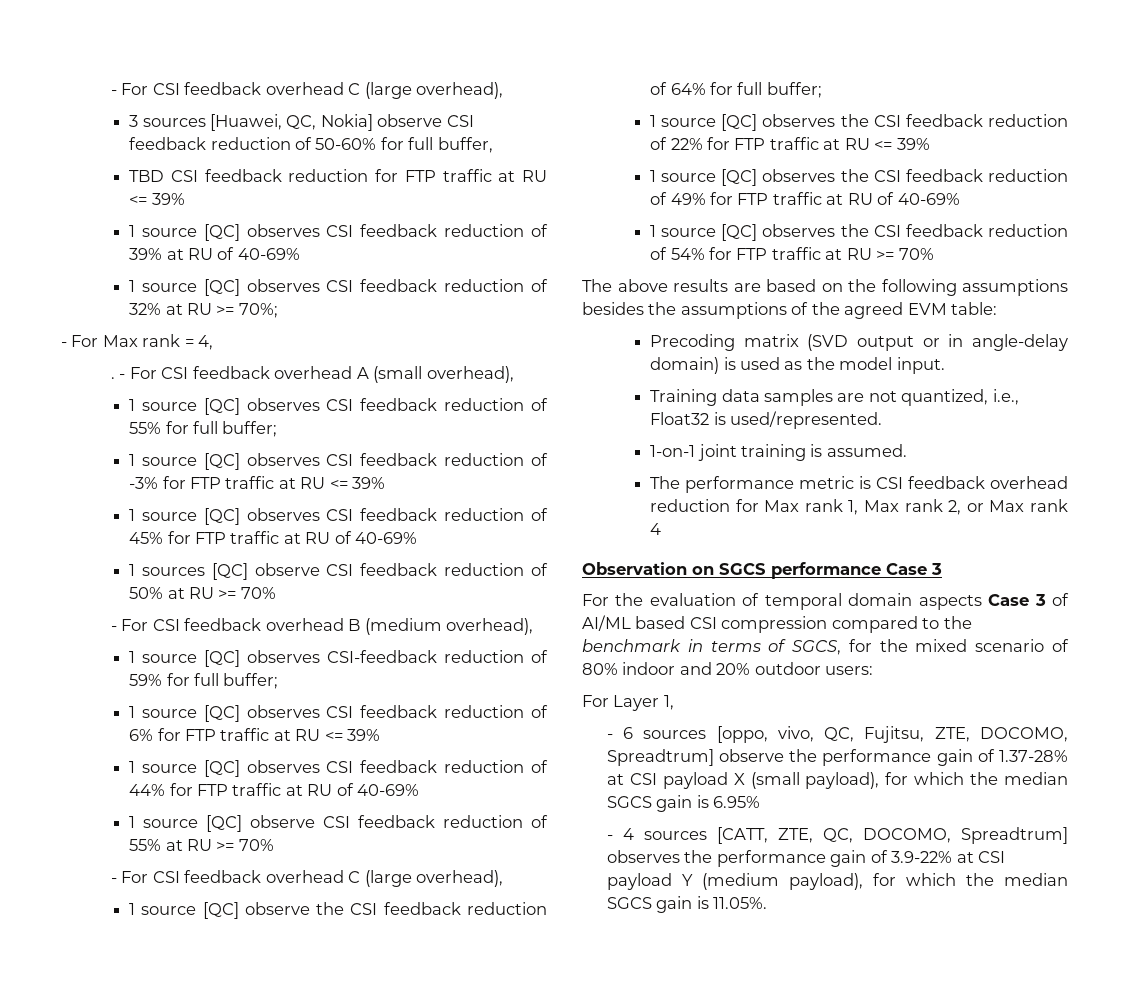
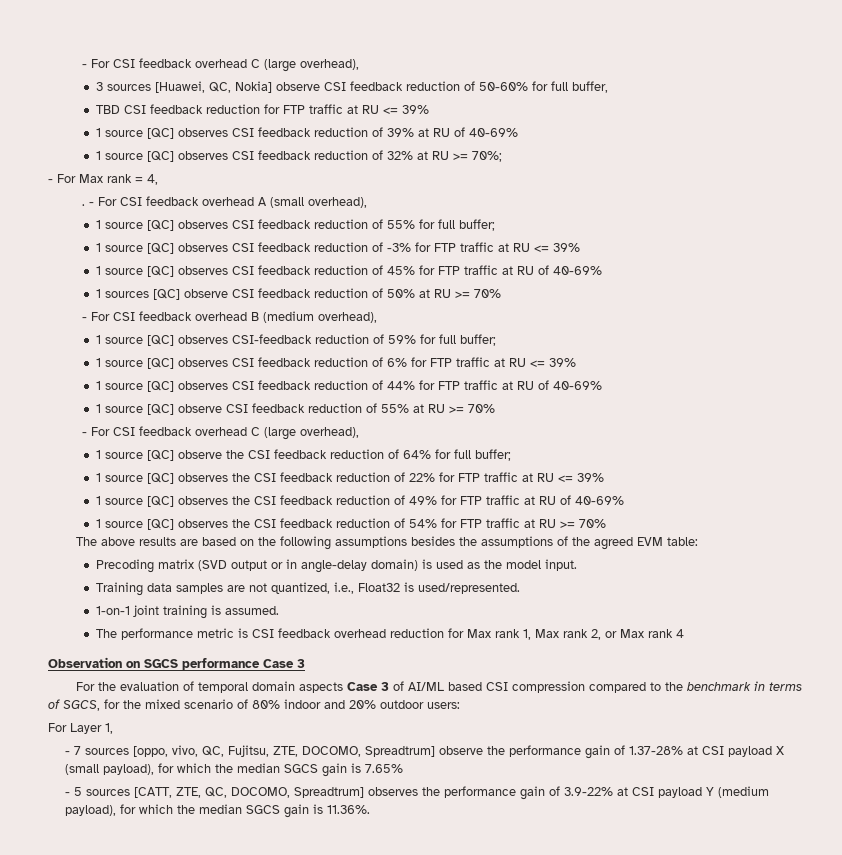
- - 6 sources [oppo, vivo, QC, Fujitsu, ZTE, DOCOMO, Spreadtrum] observe the performance gain of 1.37-28% at CSI payload X (small payload), for which the median SGCS gain is 6.95%
- - 4 sources [CATT, ZTE, QC, DOCOMO, Spreadtrum] observes the performance gain of 3.9-22% at CSI payload Y (medium payload), for which the median SGCS gain is 11.05%.
+ - 7 sources [oppo, vivo, QC, Fujitsu, ZTE, DOCOMO, Spreadtrum] observe the performance gain of 1.37-28% at CSI payload X (small payload), for which the median SGCS gain is 7.65%
+ - 5 sources [CATT, ZTE, QC, DOCOMO, Spreadtrum] observes the performance gain of 3.9-22% at CSI payload Y (medium payload), for which the median SGCS gain is 11.36%.

